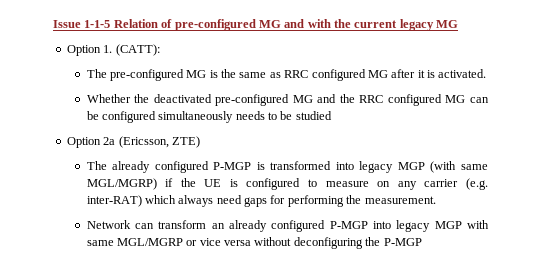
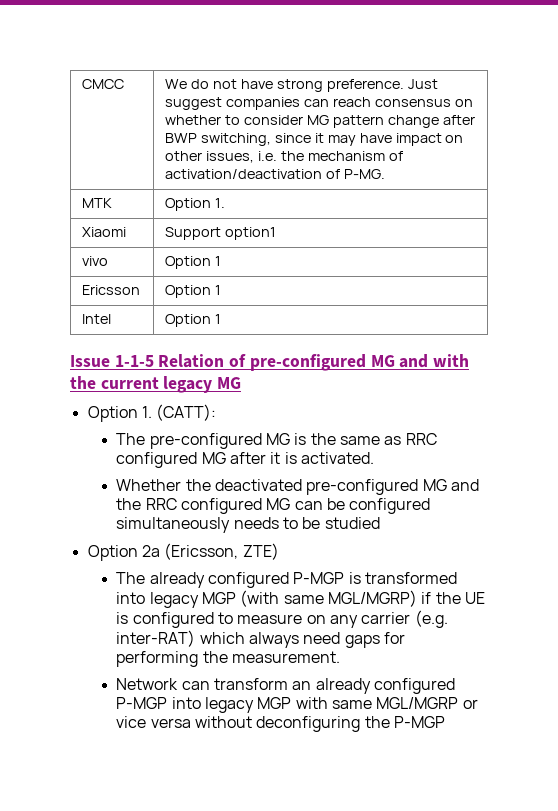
+ CMCC | We do not have strong preference. Just suggest companies can reach consensus on whether to consider MG pattern change after BWP switching, since it may have impact on other issues, i.e. the mechanism of activation/deactivation of P-MG.
+ MTK | Option 1.
+ Xiaomi | Support option1
+ vivo | Option 1
+ Ericsson | Option 1
+ Intel | Option 1

